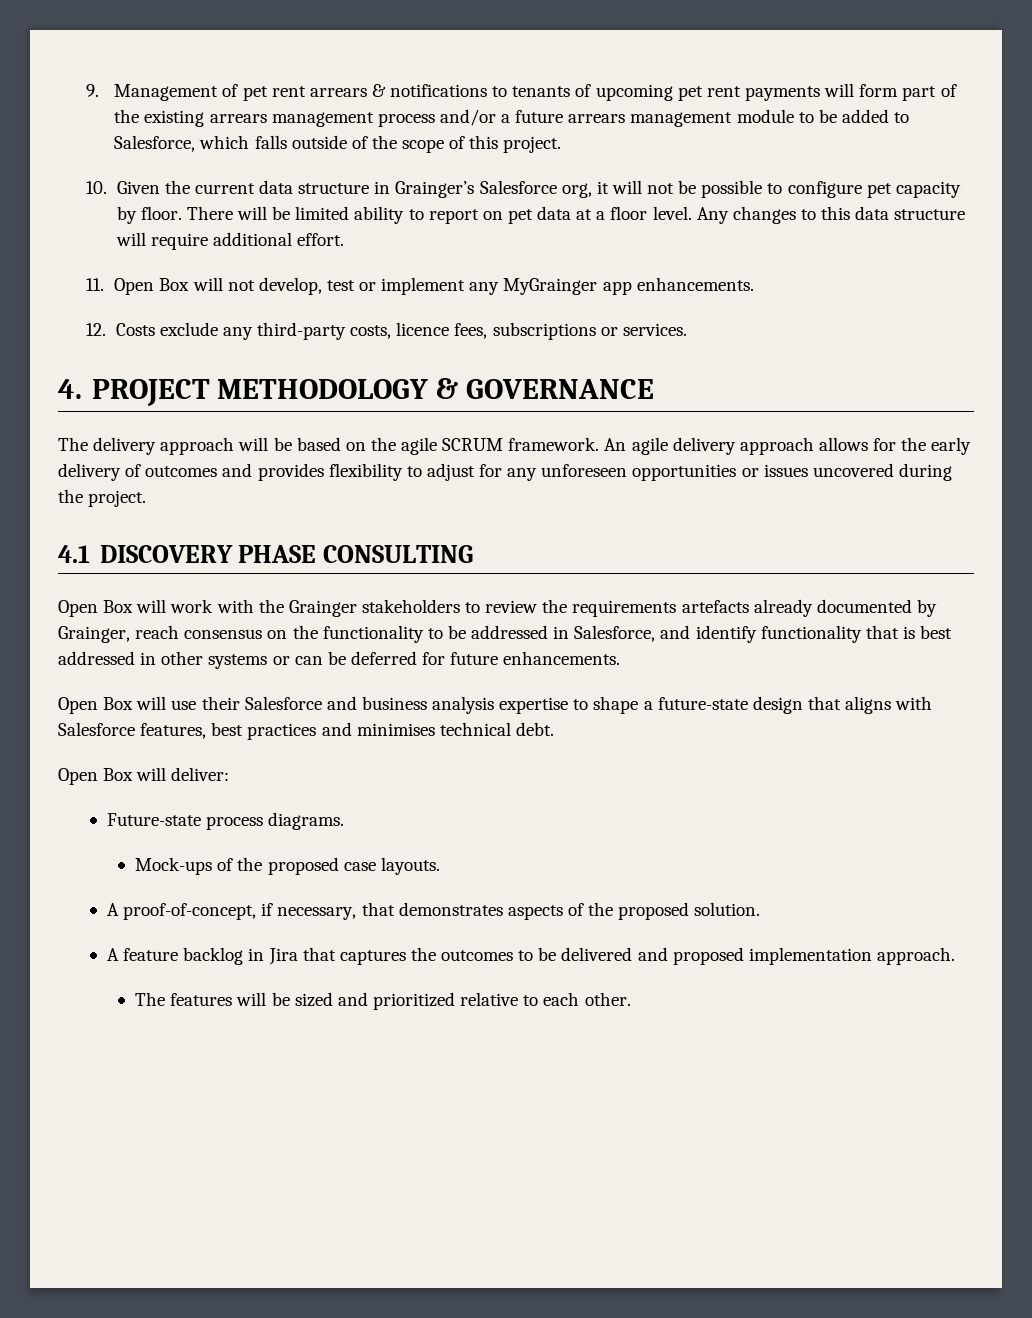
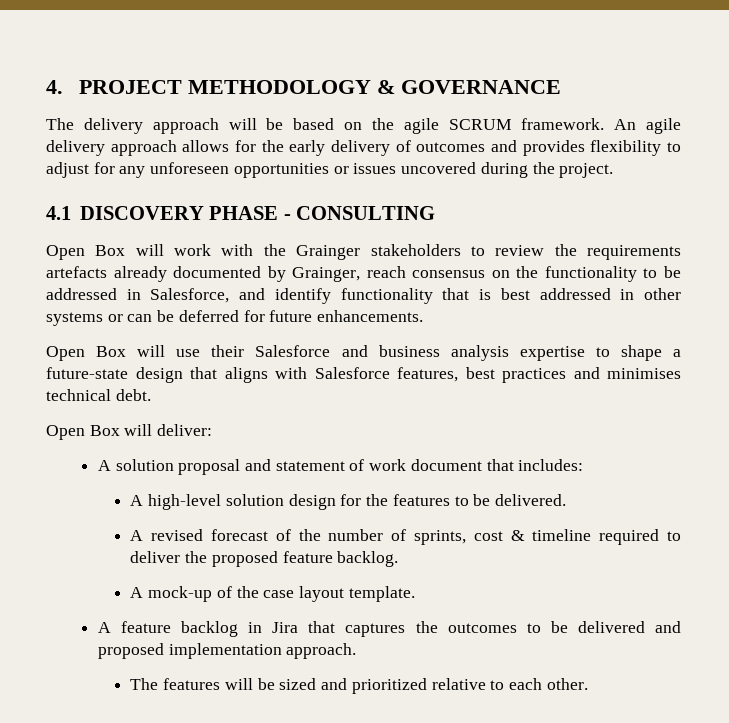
- 9. Management of pet rent arrears & notifications to tenants of upcoming pet rent payments will form part of the existing arrears management process and/or a future arrears management module to be added to Salesforce, which falls outside of the scope of this project.
- 10. Given the current data structure in Grainger’s Salesforce org, it will not be possible to configure pet capacity by floor. There will be limited ability to report on pet data at a floor level. Any changes to this data structure will require additional effort.
- 11. Open Box will not develop, test or implement any MyGrainger app enhancements.
- 12. Costs exclude any third-party costs, licence fees, subscriptions or services.
- 4.1 DISCOVERY PHASE CONSULTING
+ 4.1 DISCOVERY PHASE - CONSULTING
- Future-state process diagrams.
- Mock-ups of the proposed case layouts.
- A proof-of-concept, if necessary, that demonstrates aspects of the proposed solution.
+ A solution proposal and statement of work document that includes:
+ A high-level solution design for the features to be delivered.
+ A revised forecast of the number of sprints, cost & timeline required to deliver the proposed feature backlog.
+ A mock-up of the case layout template.

